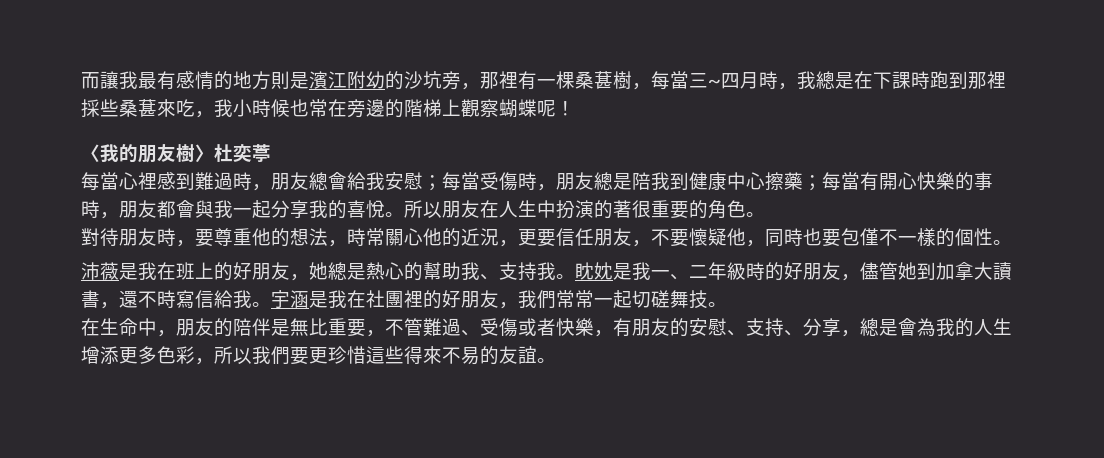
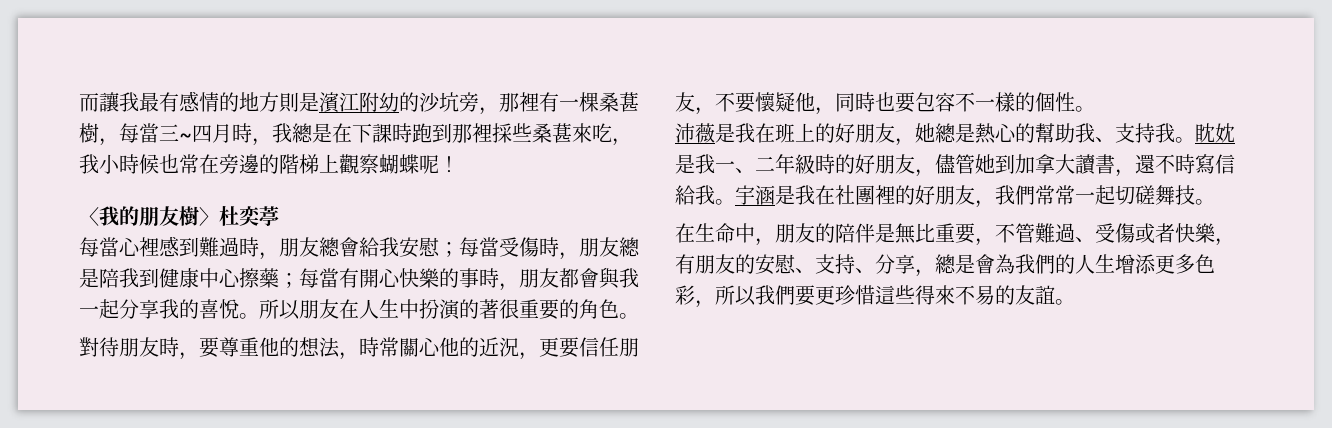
- 對待朋友時，要尊重他的想法，時常關心他的近況，更要信任朋友，不要懷疑他，同時也要包僅不一樣的個性。
+ 對待朋友時，要尊重他的想法，時常關心他的近況，更要信任朋友，不要懷疑他，同時也要包容不一樣的個性。
- 在生命中，朋友的陪伴是無比重要，不管難過、受傷或者快樂，有朋友的安慰、支持、分享，總是會為我的人生增添更多色彩，所以我們要更珍惜這些得來不易的友誼。
+ 在生命中，朋友的陪伴是無比重要，不管難過、受傷或者快樂，有朋友的安慰、支持、分享，總是會為我們的人生增添更多色彩，所以我們要更珍惜這些得來不易的友誼。

